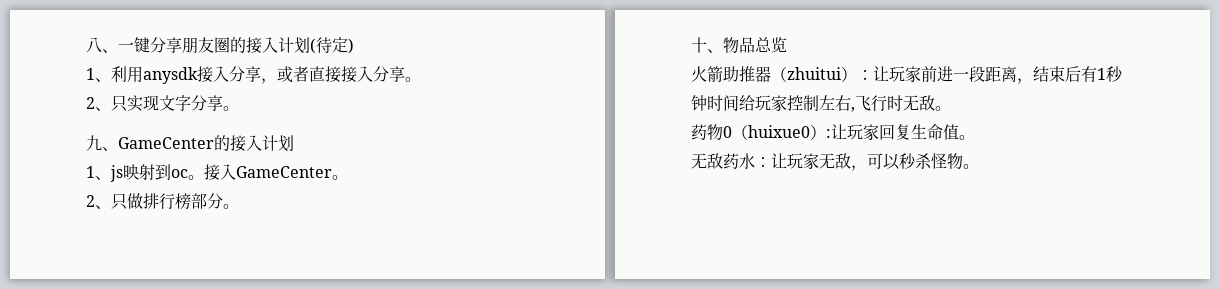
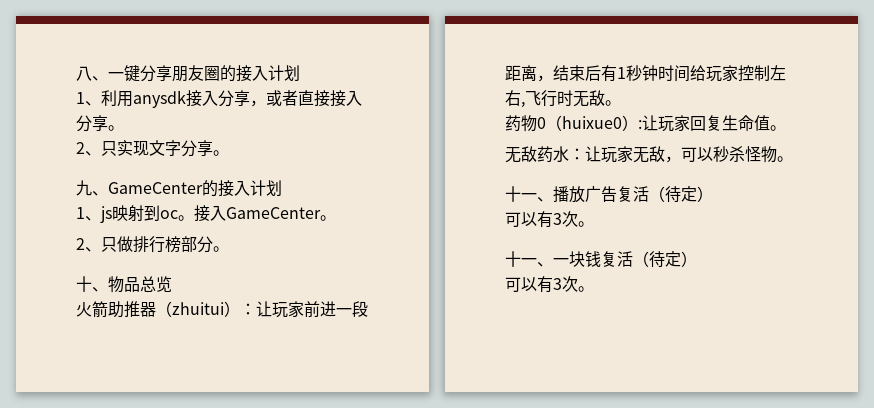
- 八、一键分享朋友圈的接入计划(待定)
+ 八、一键分享朋友圈的接入计划
+ 十一、播放广告复活（待定）
+ 可以有3次。
+ 十一、一块钱复活（待定）
+ 可以有3次。

